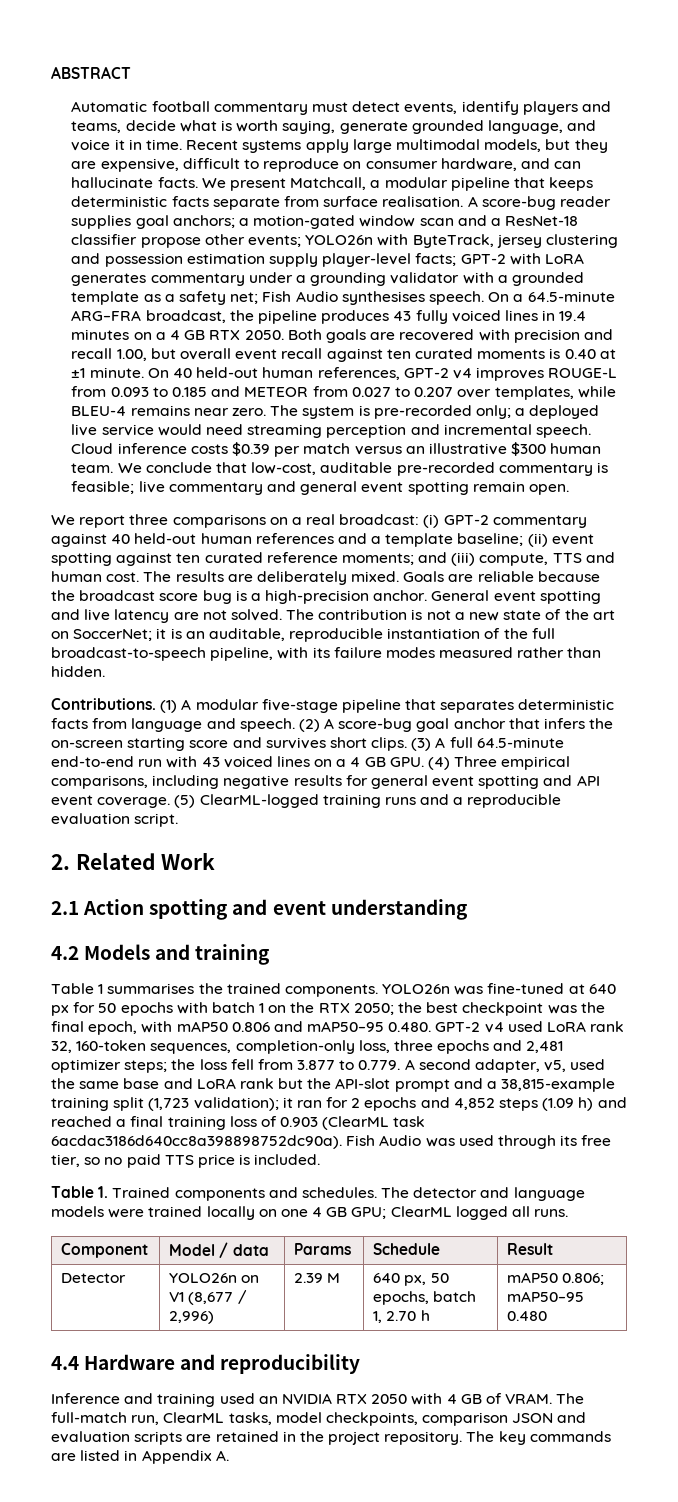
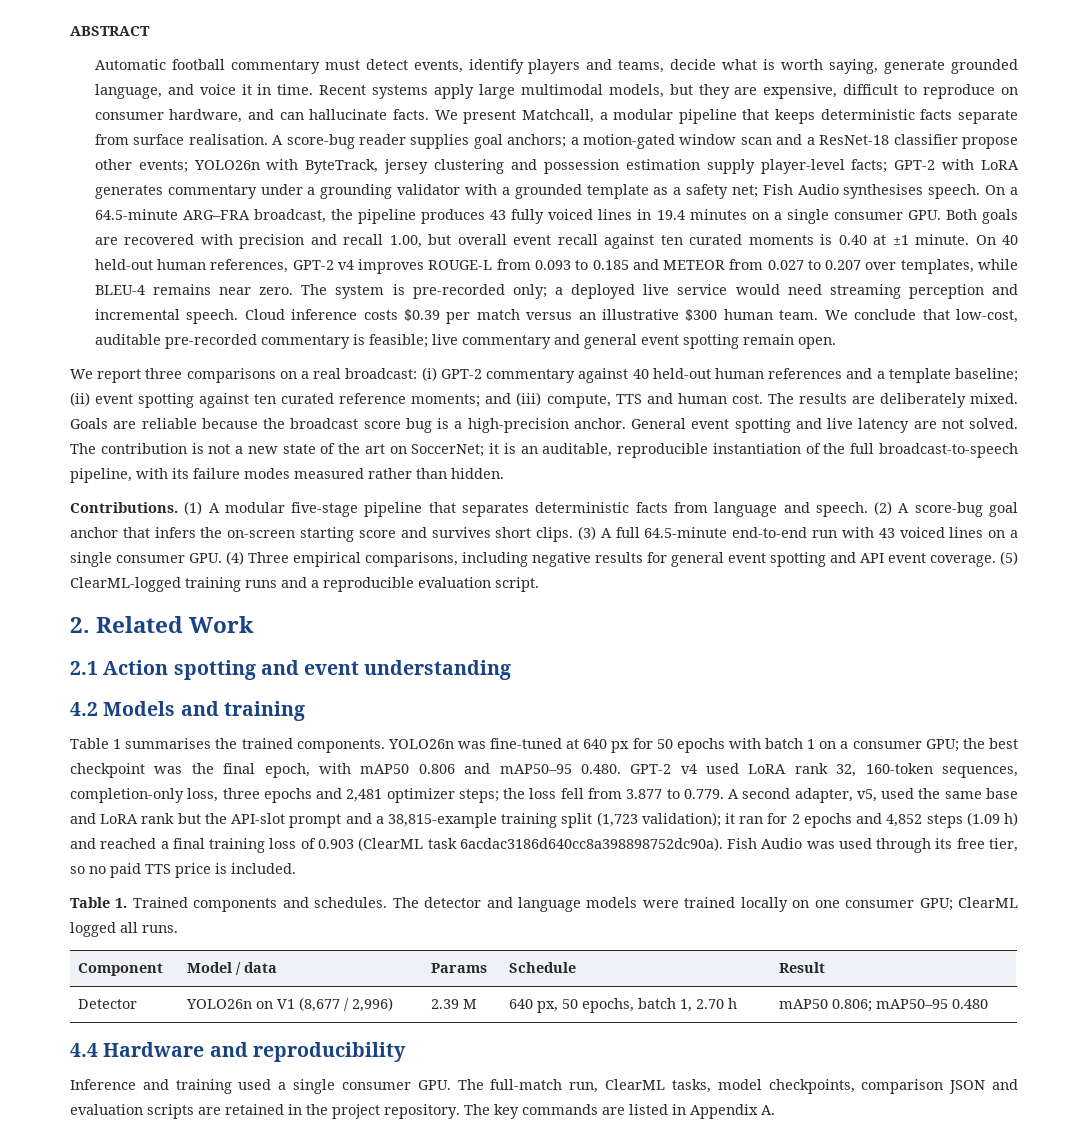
- On a 64.5-minute ARG–FRA broadcast, the pipeline produces 43 fully voiced lines in 19.4 minutes on a 4 GB RTX 2050. Both goals are recovered with precision and recall 1.00, but overall event recall against ten curated moments is 0.40 at ±1 minute.
+ On a 64.5-minute ARG–FRA broadcast, the pipeline produces 43 fully voiced lines in 19.4 minutes on a single consumer GPU. Both goals are recovered with precision and recall 1.00, but overall event recall against ten curated moments is 0.40 at ±1 minute.
- (3) A full 64.5-minute end-to-end run with 43 voiced lines on a 4 GB GPU. (4) Three empirical comparisons, including negative results for general event spotting and API event coverage.
+ (3) A full 64.5-minute end-to-end run with 43 voiced lines on a single consumer GPU. (4) Three empirical comparisons, including negative results for general event spotting and API event coverage.
- YOLO26n was fine-tuned at 640 px for 50 epochs with batch 1 on the RTX 2050;
+ YOLO26n was fine-tuned at 640 px for 50 epochs with batch 1 on a consumer GPU;
- The detector and language models were trained locally on one 4 GB GPU; ClearML logged all runs.
+ The detector and language models were trained locally on one consumer GPU; ClearML logged all runs.
- Inference and training used an NVIDIA RTX 2050 with 4 GB of VRAM. The full-match run, ClearML tasks, model checkpoints, comparison JSON and evaluation scripts are retained in the project repository.
+ Inference and training used a single consumer GPU. The full-match run, ClearML tasks, model checkpoints, comparison JSON and evaluation scripts are retained in the project repository.

